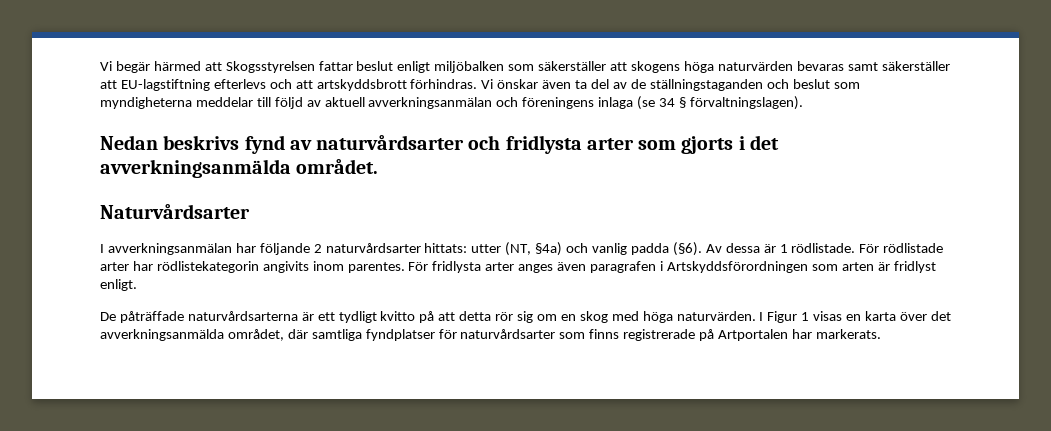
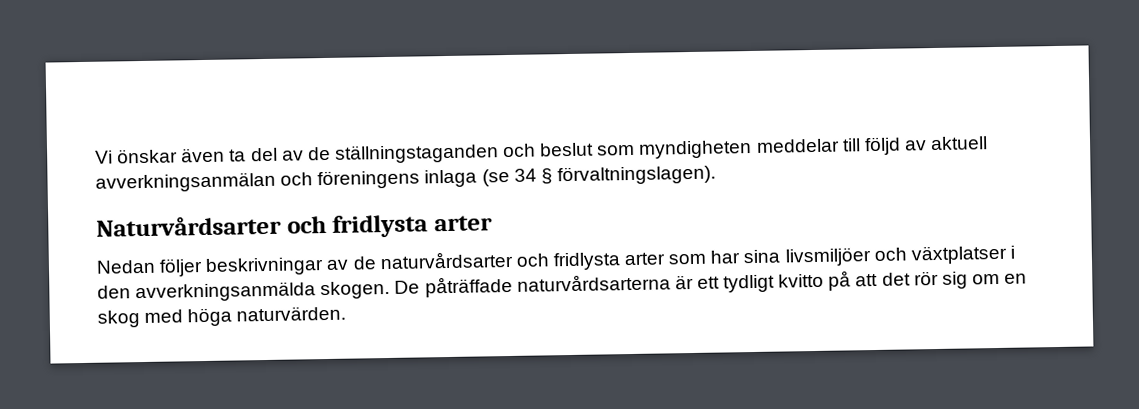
- Vi begär härmed att Skogsstyrelsen fattar beslut enligt miljöbalken som säkerställer att skogens höga naturvärden bevaras samt säkerställer att EU-lagstiftning efterlevs och att artskyddsbrott förhindras. Vi önskar även ta del av de ställningstaganden och beslut som myndigheterna meddelar till följd av aktuell avverkningsanmälan och föreningens inlaga (se 34 § förvaltningslagen).
+ Vi önskar även ta del av de ställningstaganden och beslut som myndigheten meddelar till följd av aktuell avverkningsanmälan och föreningens inlaga (se 34 § förvaltningslagen).
- Nedan beskrivs fynd av naturvårdsarter och fridlysta arter som gjorts i det avverkningsanmälda området.
- Naturvårdsarter
- I avverkningsanmälan har följande 2 naturvårdsarter hittats: utter (NT, §4a) och vanlig padda (§6). Av dessa är 1 rödlistade. För rödlistade arter har rödlistekategorin angivits inom parentes. För fridlysta arter anges även paragrafen i Artskyddsförordningen som arten är fridlyst enligt.
- De påträffade naturvårdsarterna är ett tydligt kvitto på att detta rör sig om en skog med höga naturvärden. I Figur 1 visas en karta över det avverkningsanmälda området, där samtliga fyndplatser för naturvårdsarter som finns registrerade på Artportalen har markerats.
+ Naturvårdsarter och fridlysta arter
+ Nedan följer beskrivningar av de naturvårdsarter och fridlysta arter som har sina livsmiljöer och växtplatser i den avverkningsanmälda skogen. De påträffade naturvårdsarterna är ett tydligt kvitto på att det rör sig om en skog med höga naturvärden.

